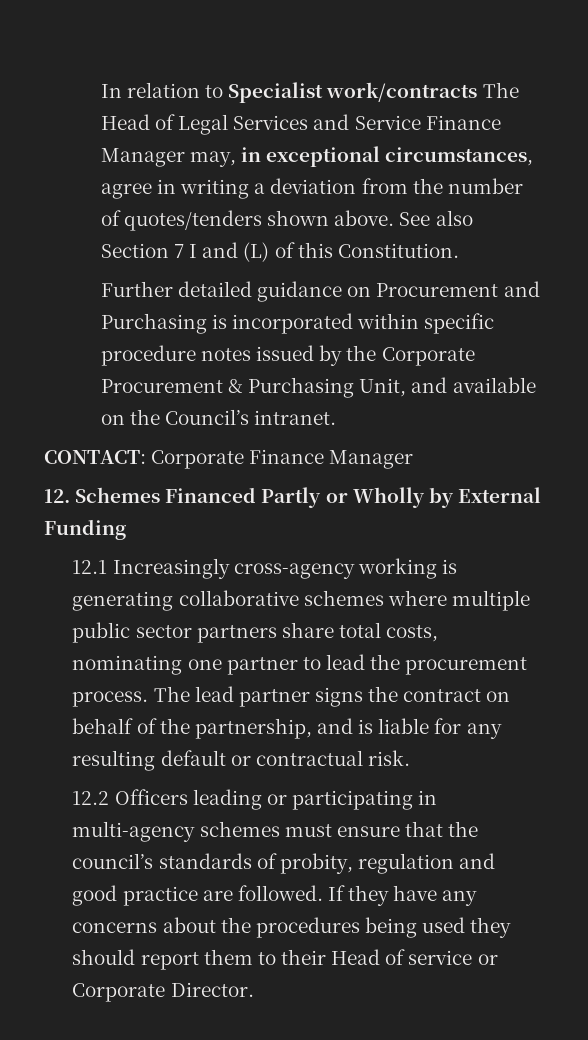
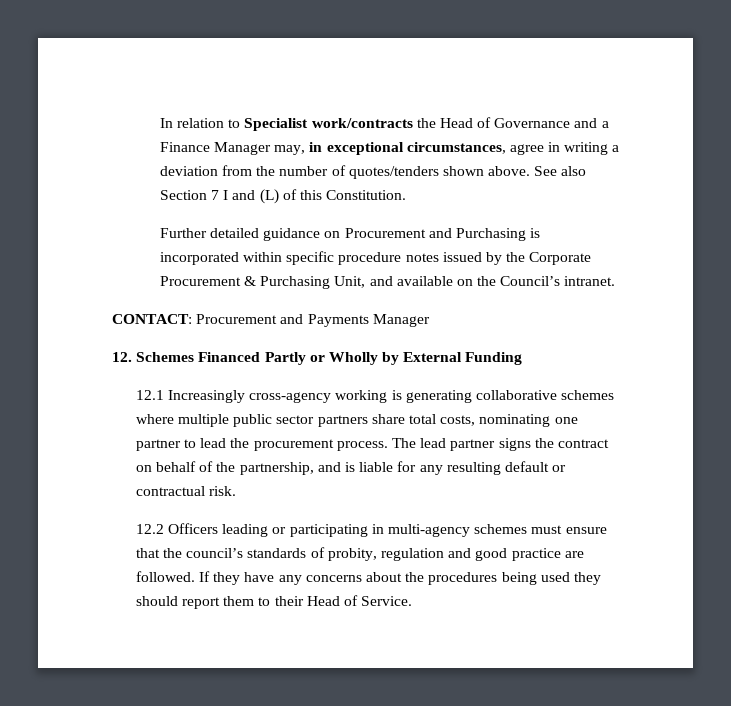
- In relation to Specialist work/contracts The Head of Legal Services and Service Finance Manager may, in exceptional circumstances, agree in writing a deviation from the number of quotes/tenders shown above.
+ In relation to Specialist work/contracts the Head of Governance and a Finance Manager may, in exceptional circumstances, agree in writing a deviation from the number of quotes/tenders shown above.
- CONTACT: Corporate Finance Manager
+ CONTACT: Procurement and Payments Manager
- If they have any concerns about the procedures being used they should report them to their Head of service or Corporate Director.
+ If they have any concerns about the procedures being used they should report them to their Head of Service.

